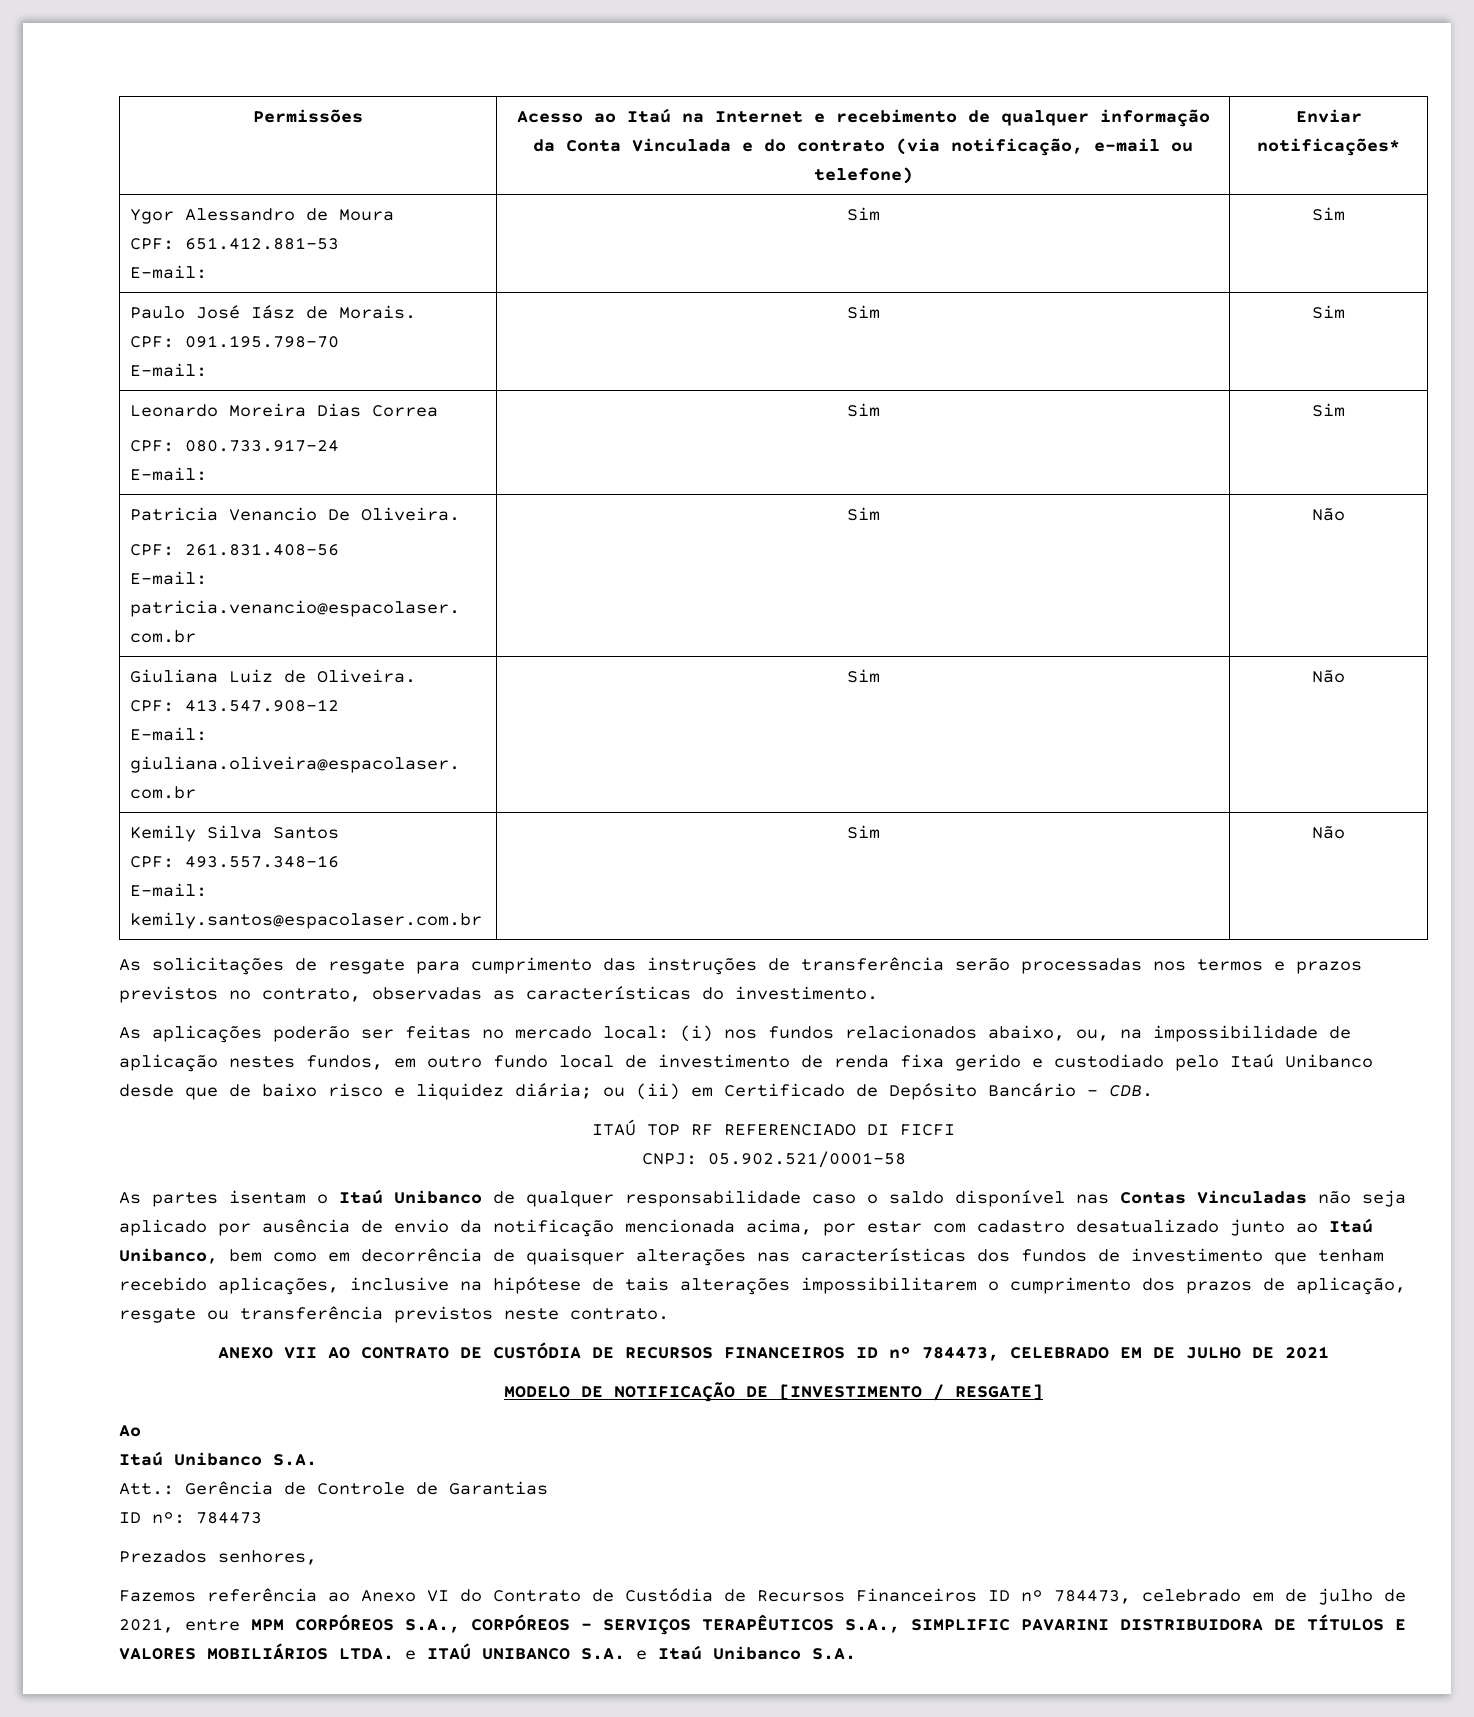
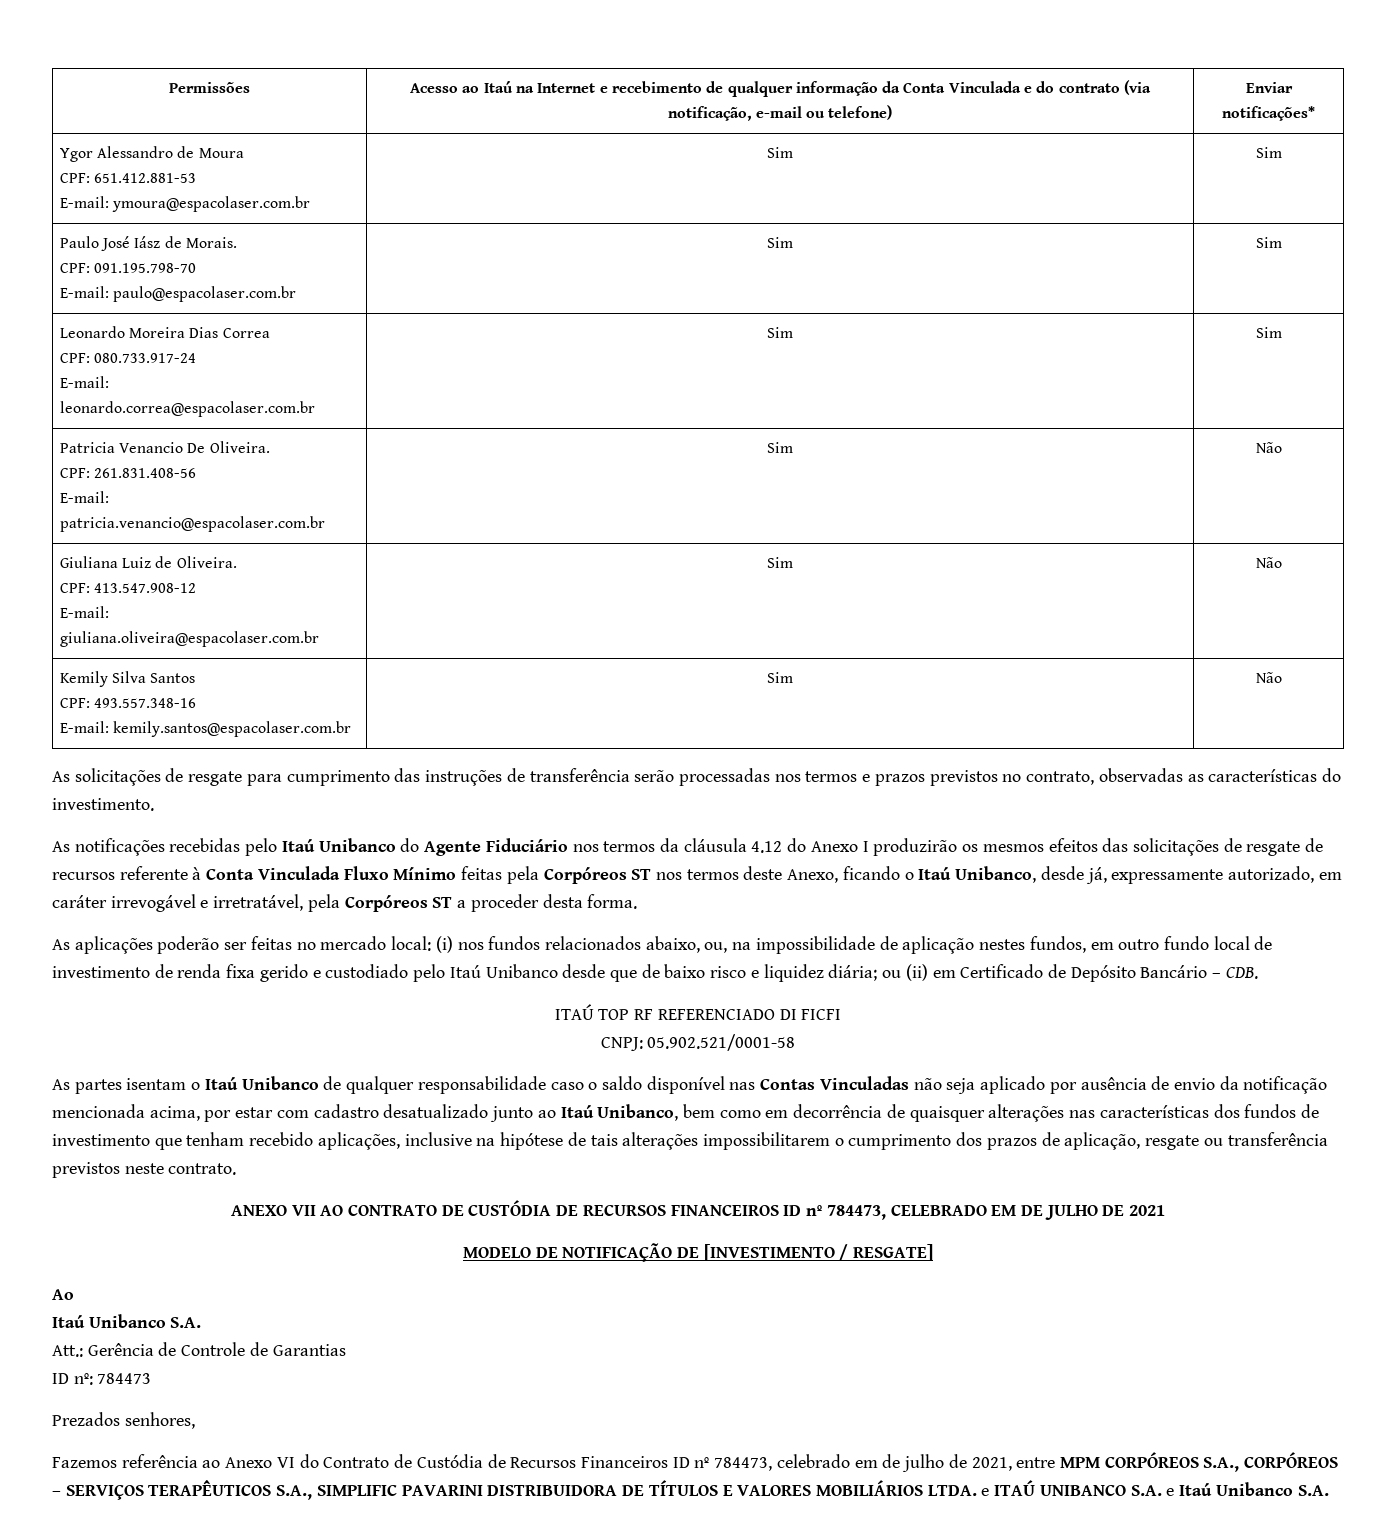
  Ygor Alessandro de Moura
  CPF: 651.412.881-53
- E-mail: | Sim | Sim
+ E-mail: ymoura@espacolaser.com.br | Sim | Sim
  Paulo José Iász de Morais.
  CPF: 091.195.798-70
- E-mail: | Sim | Sim
+ E-mail: paulo@espacolaser.com.br | Sim | Sim
  Leonardo Moreira Dias Correa
  CPF: 080.733.917-24
- E-mail: | Sim | Sim
+ E-mail: leonardo.correa@espacolaser.com.br | Sim | Sim
+ As notificações recebidas pelo Itaú Unibanco do Agente Fiduciário nos termos da cláusula 4.12 do Anexo I produzirão os mesmos efeitos das solicitações de resgate de recursos referente à Conta Vinculada Fluxo Mínimo feitas pela Corpóreos ST nos termos deste Anexo, ficando o Itaú Unibanco, desde já, expressamente autorizado, em caráter irrevogável e irretratável, pela Corpóreos ST a proceder desta forma.

